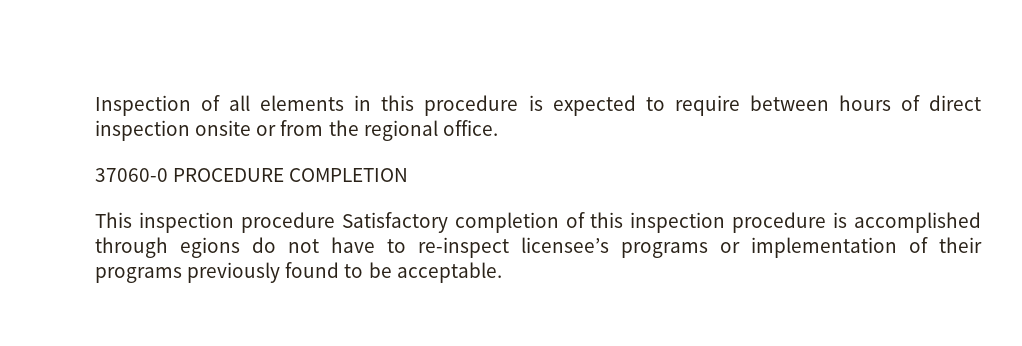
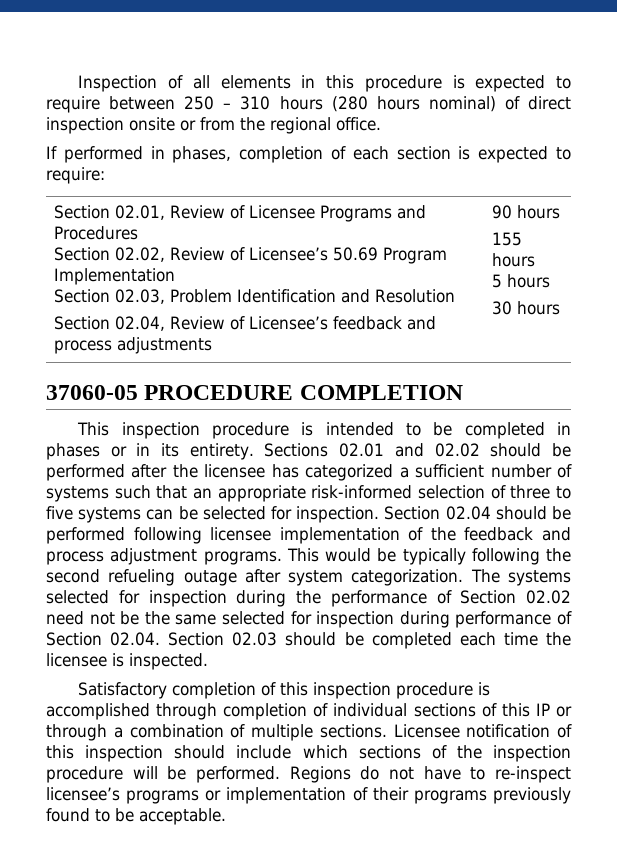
- Inspection of all elements in this procedure is expected to require between hours of direct inspection onsite or from the regional office.
+ Inspection of all elements in this procedure is expected to require between 250 – 310 hours (280 hours nominal) of direct inspection onsite or from the regional office.
- 37060-0 PROCEDURE COMPLETION
+ If performed in phases, completion of each section is expected to require:
+ Section 02.01, Review of Licensee Programs and Procedures
+ Section 02.02, Review of Licensee’s 50.69 Program Implementation
+ Section 02.03, Problem Identification and Resolution
+ Section 02.04, Review of Licensee’s feedback and process adjustments | 90 hours
+ 155 hours
+ 5 hours
+ 30 hours
+ 37060-05 PROCEDURE COMPLETION
- This inspection procedure Satisfactory completion of this inspection procedure is accomplished through egions do not have to re-inspect licensee’s programs or implementation of their programs previously found to be acceptable.
+ This inspection procedure is intended to be completed in phases or in its entirety. Sections 02.01 and 02.02 should be performed after the licensee has categorized a sufficient number of systems such that an appropriate risk-informed selection of three to five systems can be selected for inspection. Section 02.04 should be performed following licensee implementation of the feedback and process adjustment programs. This would be typically following the second refueling outage after system categorization. The systems selected for inspection during the performance of Section 02.02 need not be the same selected for inspection during performance of Section 02.04. Section 02.03 should be completed each time the licensee is inspected.
+ Satisfactory completion of this inspection procedure is accomplished through completion of individual sections of this IP or through a combination of multiple sections. Licensee notification of this inspection should include which sections of the inspection procedure will be performed. Regions do not have to re-inspect licensee’s programs or implementation of their programs previously found to be acceptable.

